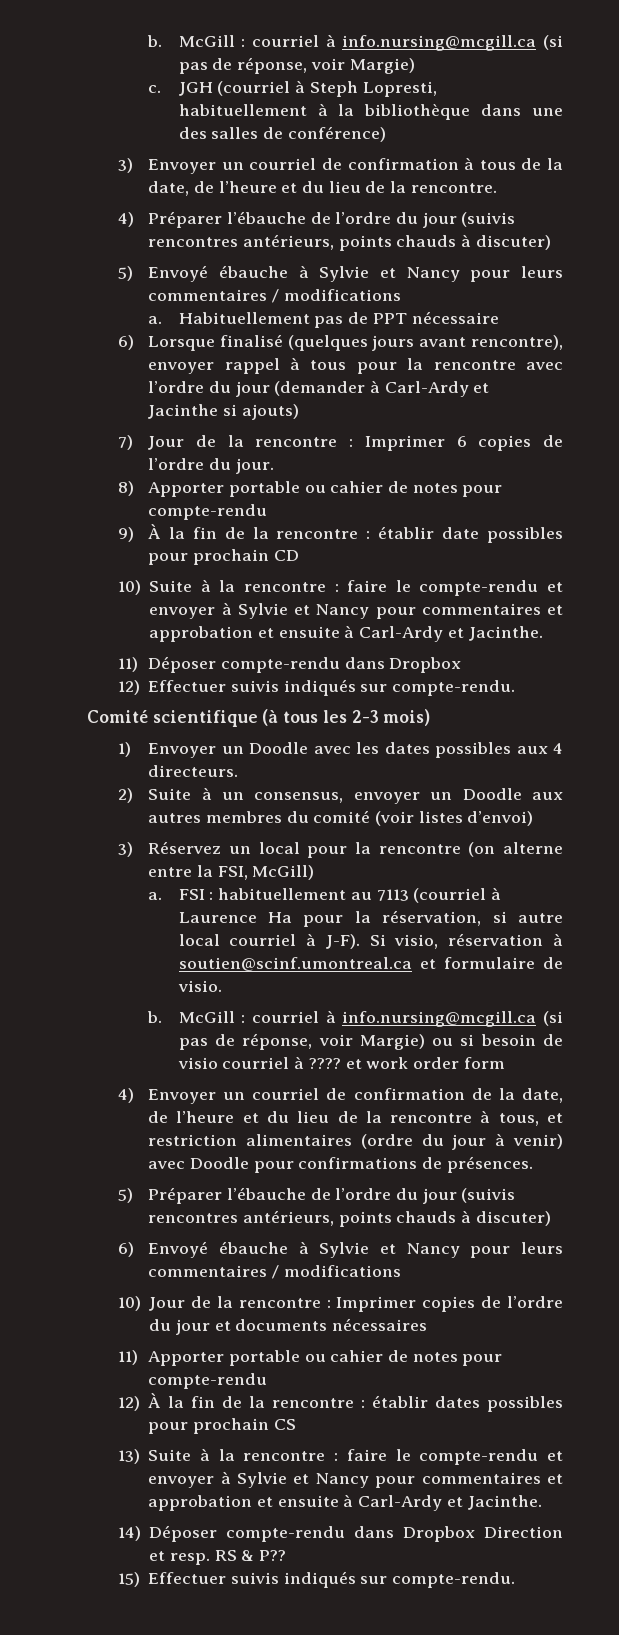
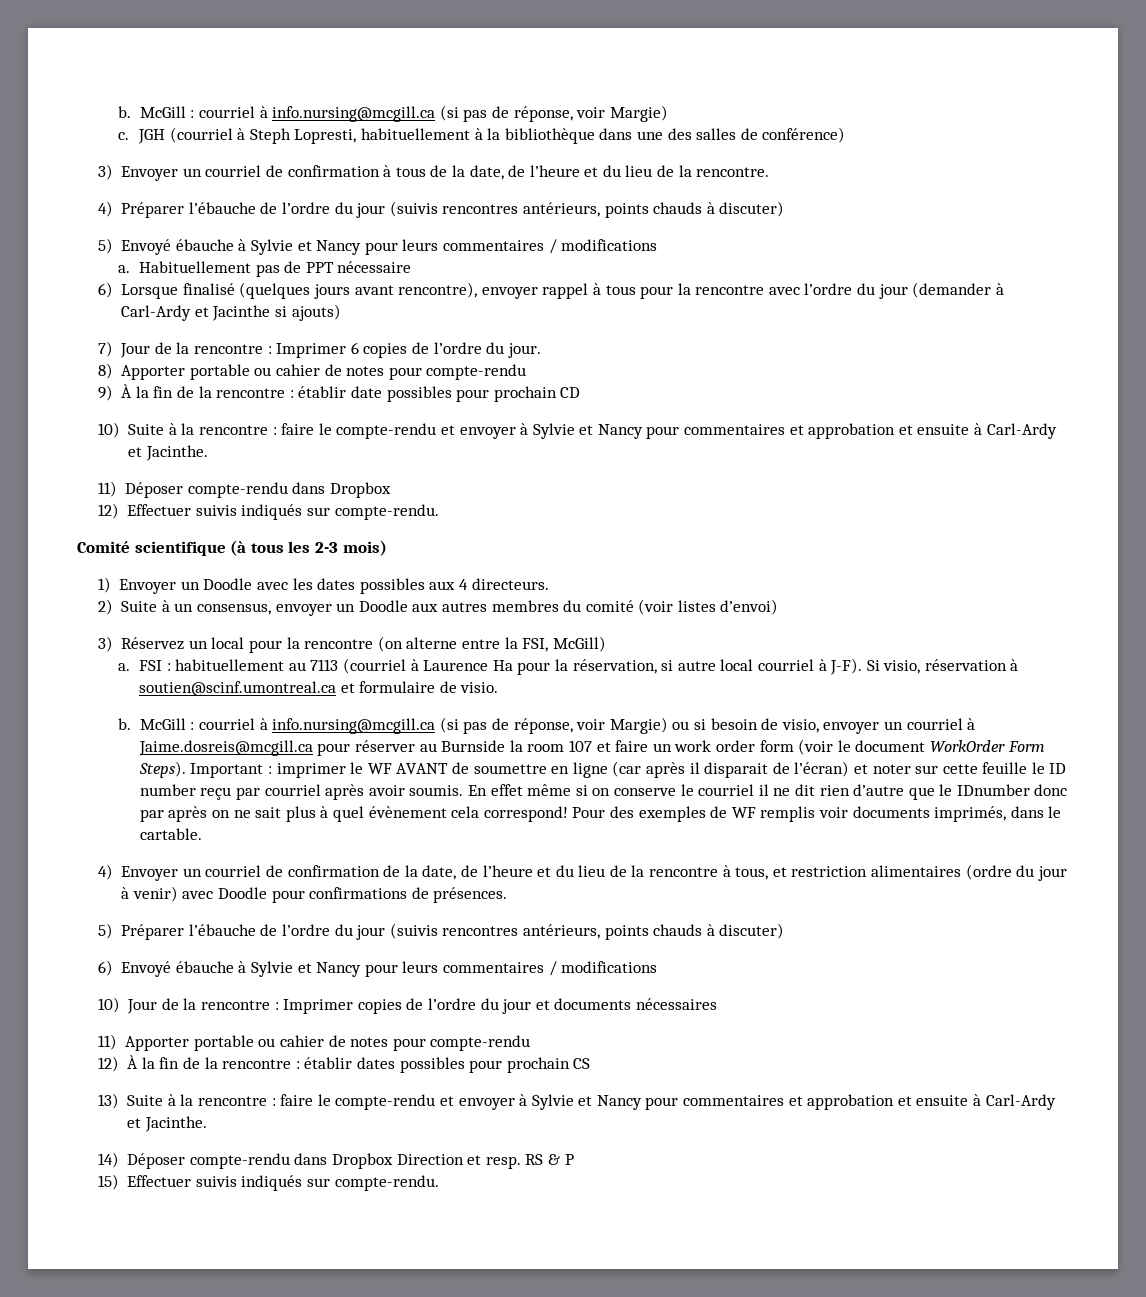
- McGill : courriel à info.nursing@mcgill.ca (si pas de réponse, voir Margie) ou si besoin de visio courriel à ???? et work order form
+ McGill : courriel à info.nursing@mcgill.ca (si pas de réponse, voir Margie) ou si besoin de visio, envoyer un courriel à Jaime.dosreis@mcgill.ca pour réserver au Burnside la room 107 et faire un work order form (voir le document WorkOrder Form Steps). Important : imprimer le WF AVANT de soumettre en ligne (car après il disparait de l’écran) et noter sur cette feuille le ID number reçu par courriel après avoir soumis. En effet même si on conserve le courriel il ne dit rien d’autre que le IDnumber donc par après on ne sait plus à quel évènement cela correspond! Pour des exemples de WF remplis voir documents imprimés, dans le cartable.
- 14) Déposer compte-rendu dans Dropbox Direction et resp. RS & P??
+ 14) Déposer compte-rendu dans Dropbox Direction et resp. RS & P

